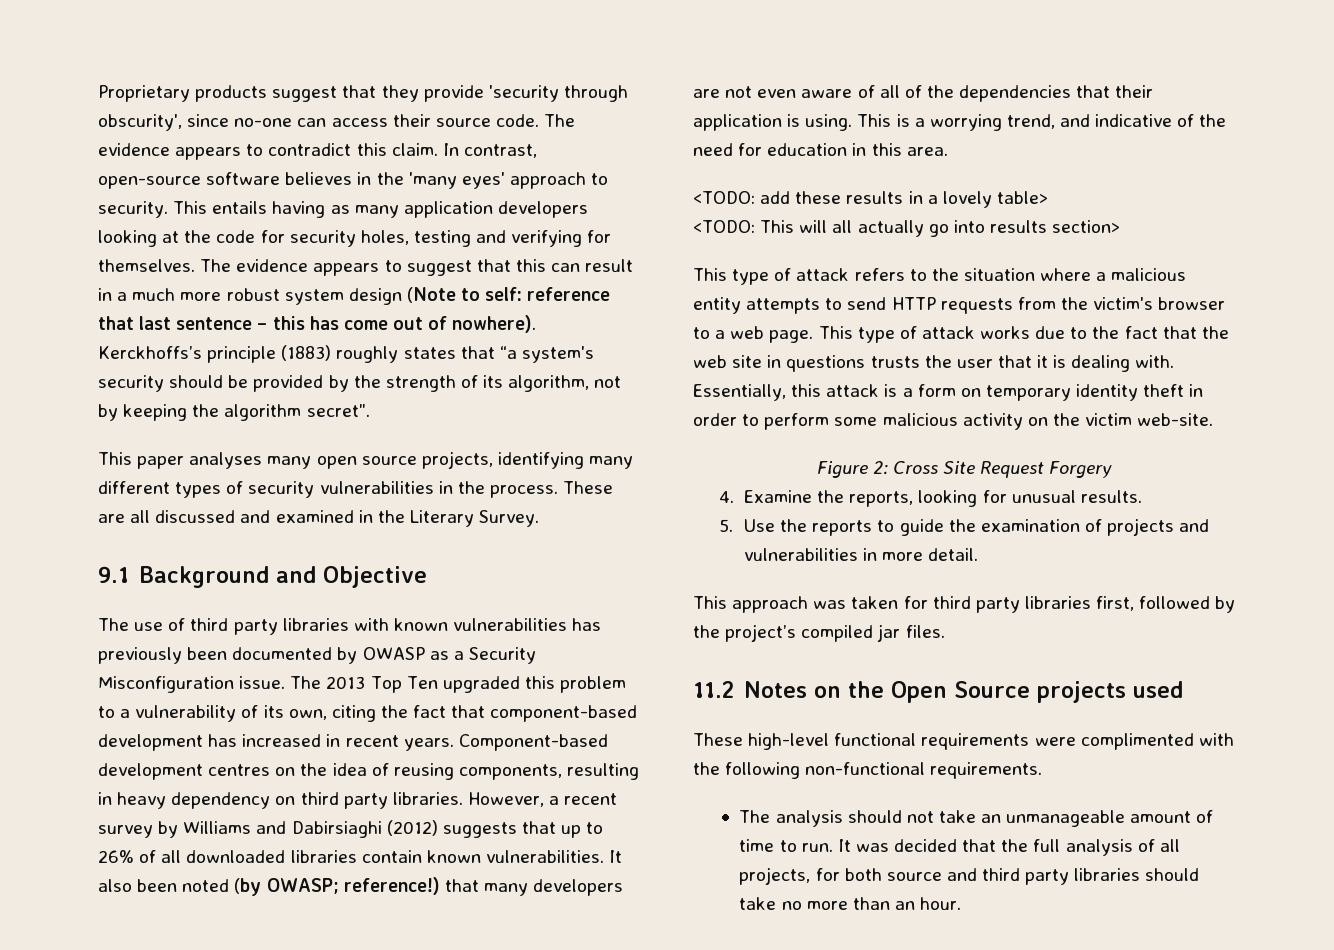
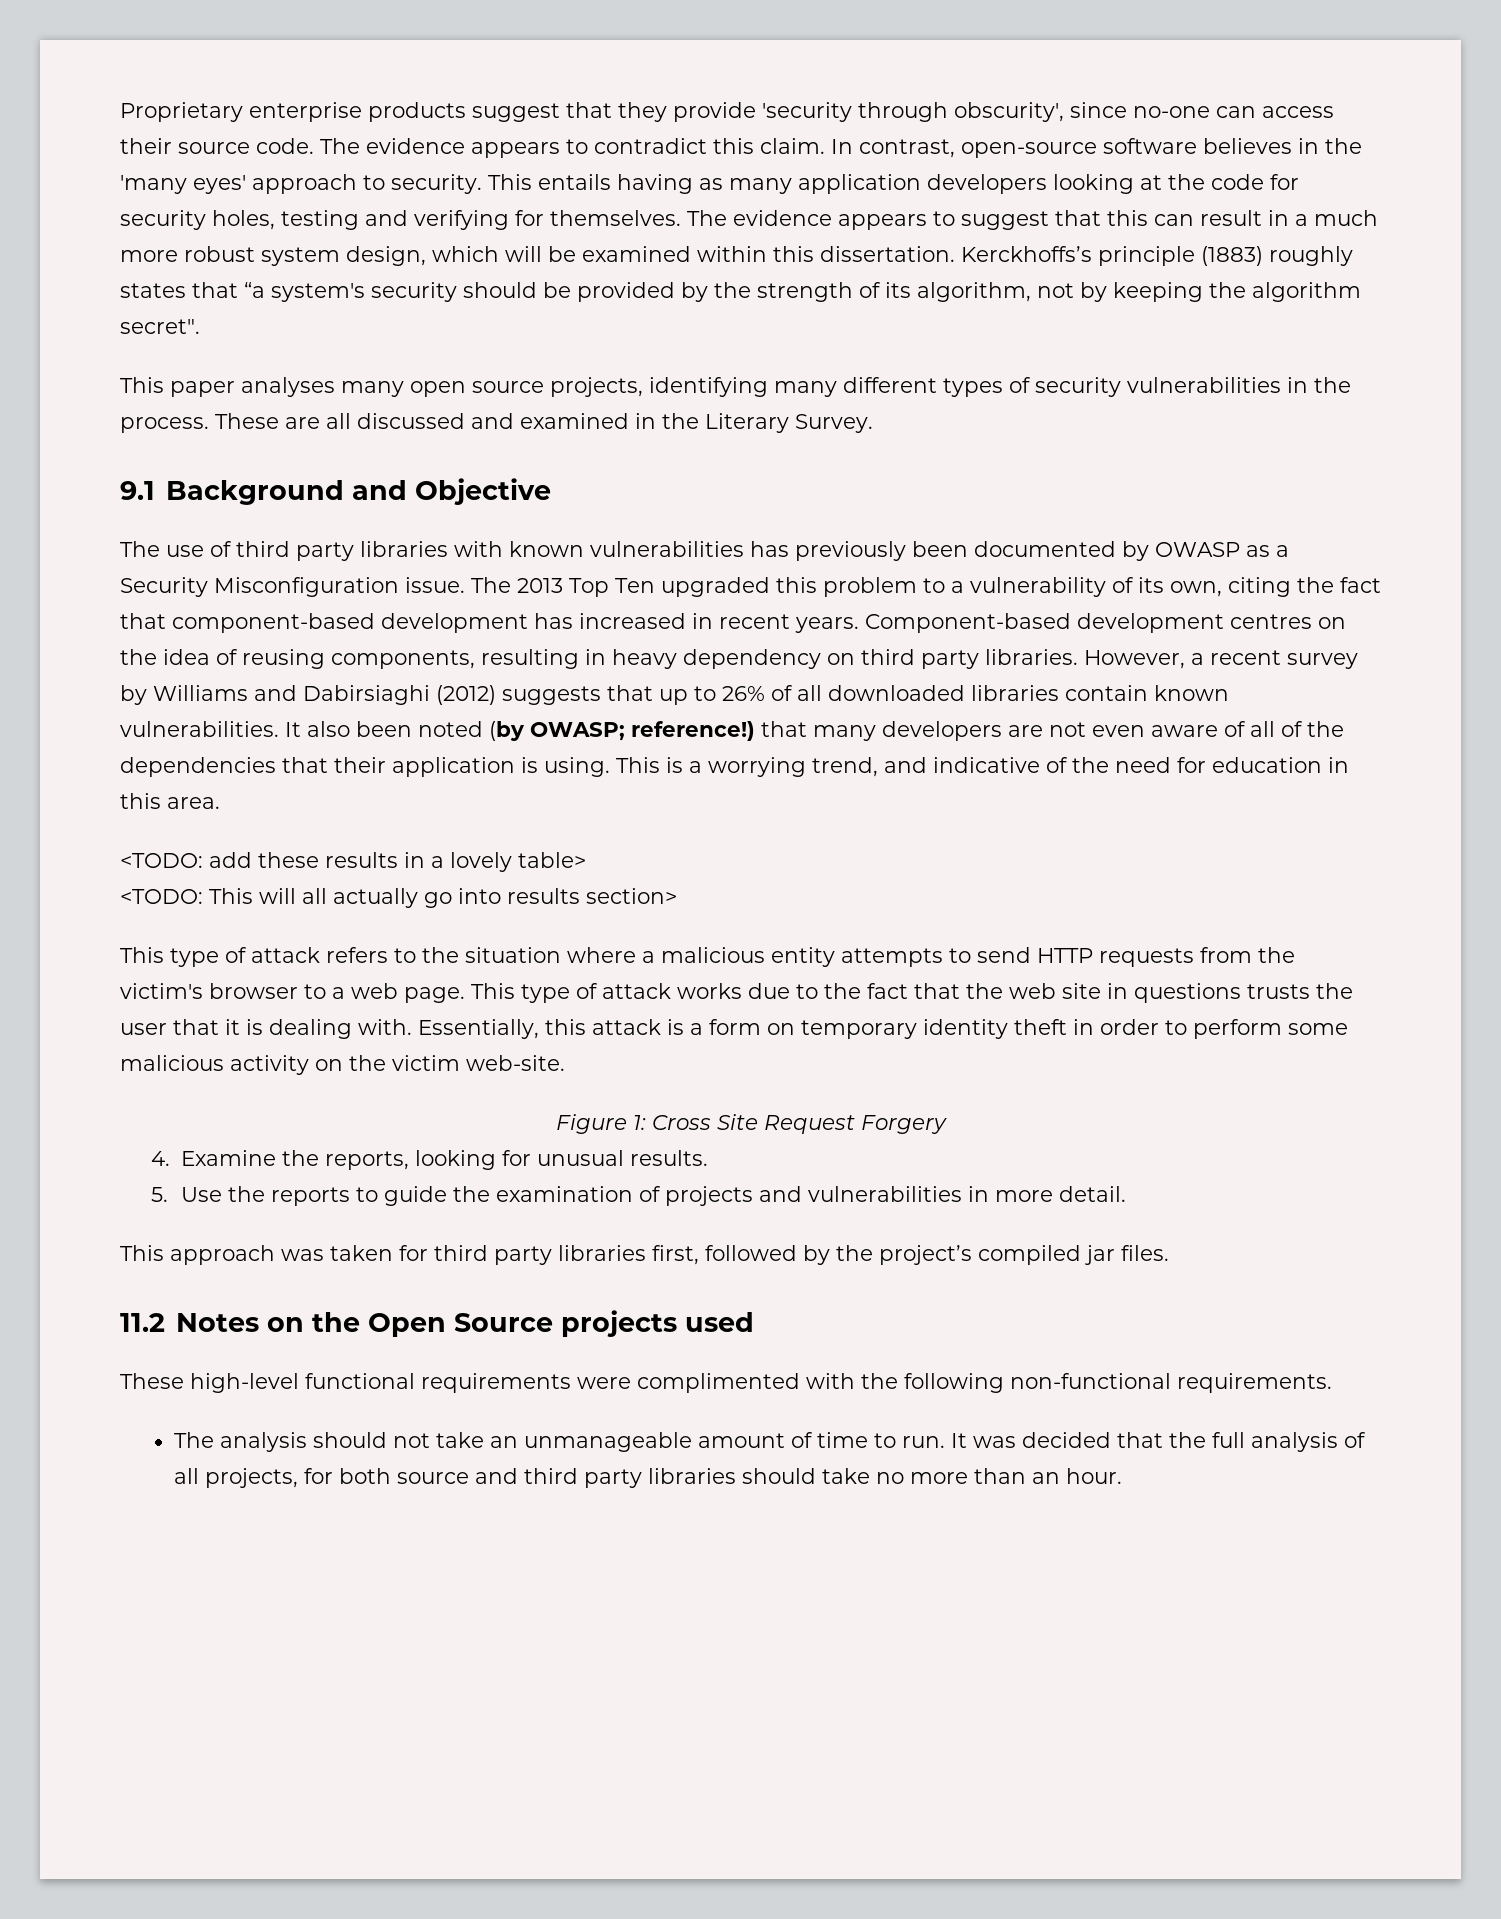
- Proprietary products suggest that they provide 'security through obscurity', since no-one can access their source code.
+ Proprietary enterprise products suggest that they provide 'security through obscurity', since no-one can access their source code.
- The evidence appears to suggest that this can result in a much more robust system design (Note to self: reference that last sentence – this has come out of nowhere).
+ The evidence appears to suggest that this can result in a much more robust system design, which will be examined within this dissertation.
- Figure 2: Cross Site Request Forgery
+ Figure 1: Cross Site Request Forgery

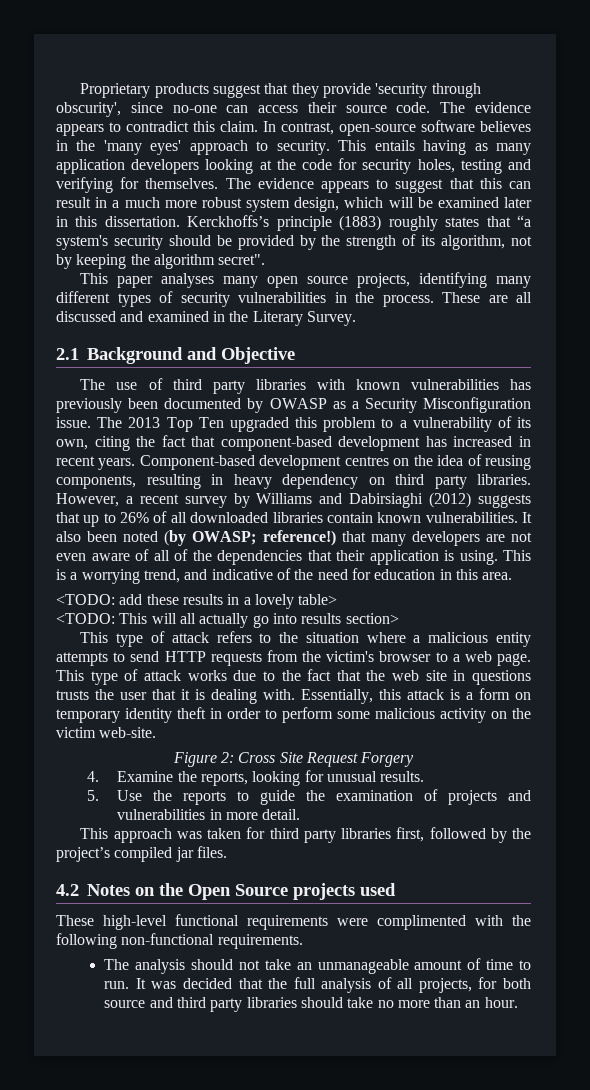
- Proprietary enterprise products suggest that they provide 'security through obscurity', since no-one can access their source code.
+ Proprietary products suggest that they provide 'security through obscurity', since no-one can access their source code.
- The evidence appears to suggest that this can result in a much more robust system design, which will be examined within this dissertation.
+ The evidence appears to suggest that this can result in a much more robust system design, which will be examined later in this dissertation.
- 9.1 Background and Objective
+ 2.1 Background and Objective
- Figure 1: Cross Site Request Forgery
+ Figure 2: Cross Site Request Forgery
- 11.2 Notes on the Open Source projects used
+ 4.2 Notes on the Open Source projects used

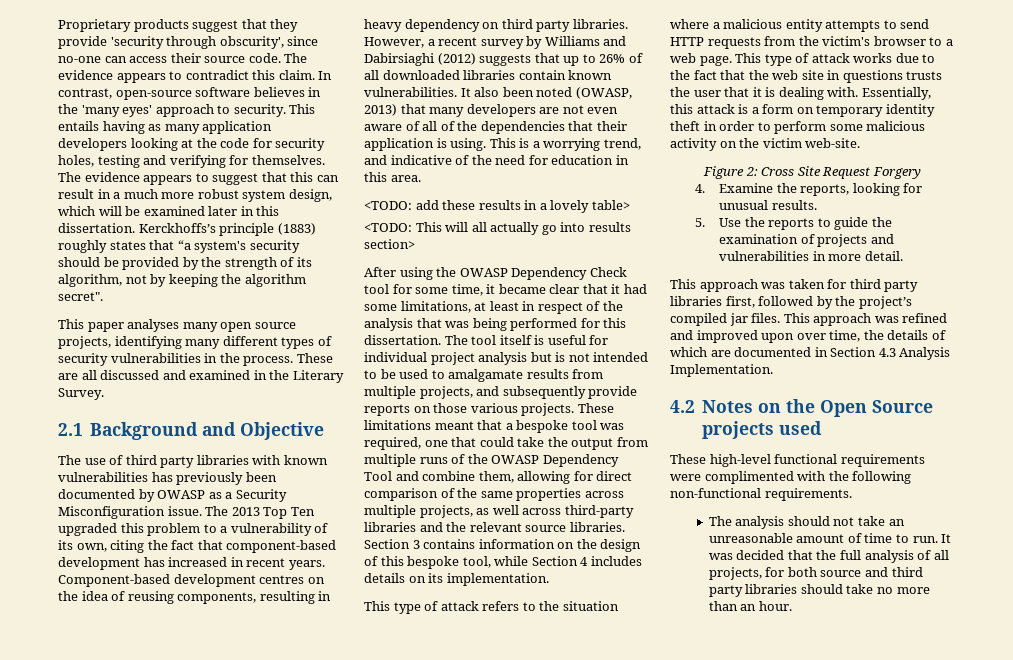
- It also been noted (by OWASP; reference!) that many developers are not even aware of all of the dependencies that their application is using.
+ It also been noted (OWASP, 2013) that many developers are not even aware of all of the dependencies that their application is using.
+ After using the OWASP Dependency Check tool for some time, it became clear that it had some limitations, at least in respect of the analysis that was being performed for this dissertation. The tool itself is useful for individual project analysis but is not intended to be used to amalgamate results from multiple projects, and subsequently provide reports on those various projects. These limitations meant that a bespoke tool was required, one that could take the output from multiple runs of the OWASP Dependency Tool and combine them, allowing for direct comparison of the same properties across multiple projects, as well across third-party libraries and the relevant source libraries. Section 3 contains information on the design of this bespoke tool, while Section 4 includes details on its implementation.
+ This approach was refined and improved upon over time, the details of which are documented in Section 4.3 Analysis Implementation.
- The analysis should not take an unmanageable amount of time to run.
+ The analysis should not take an unreasonable amount of time to run.

